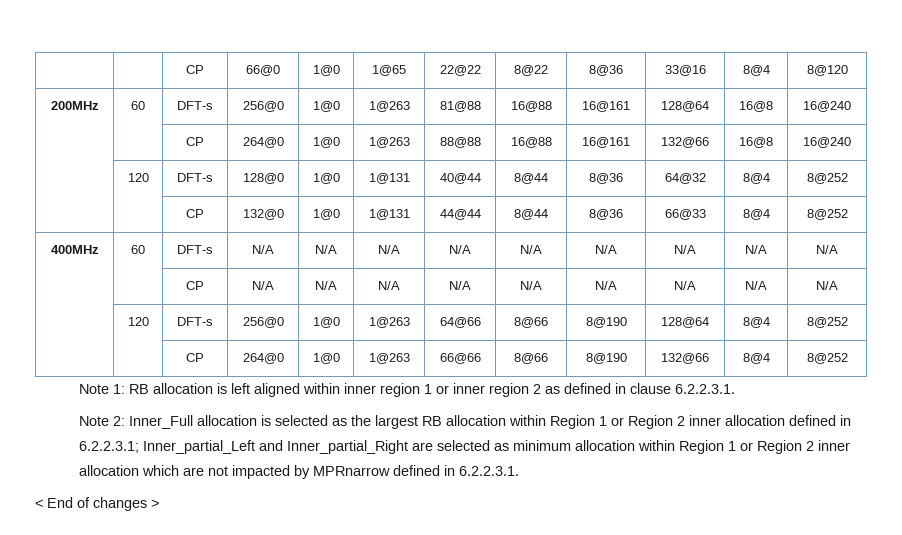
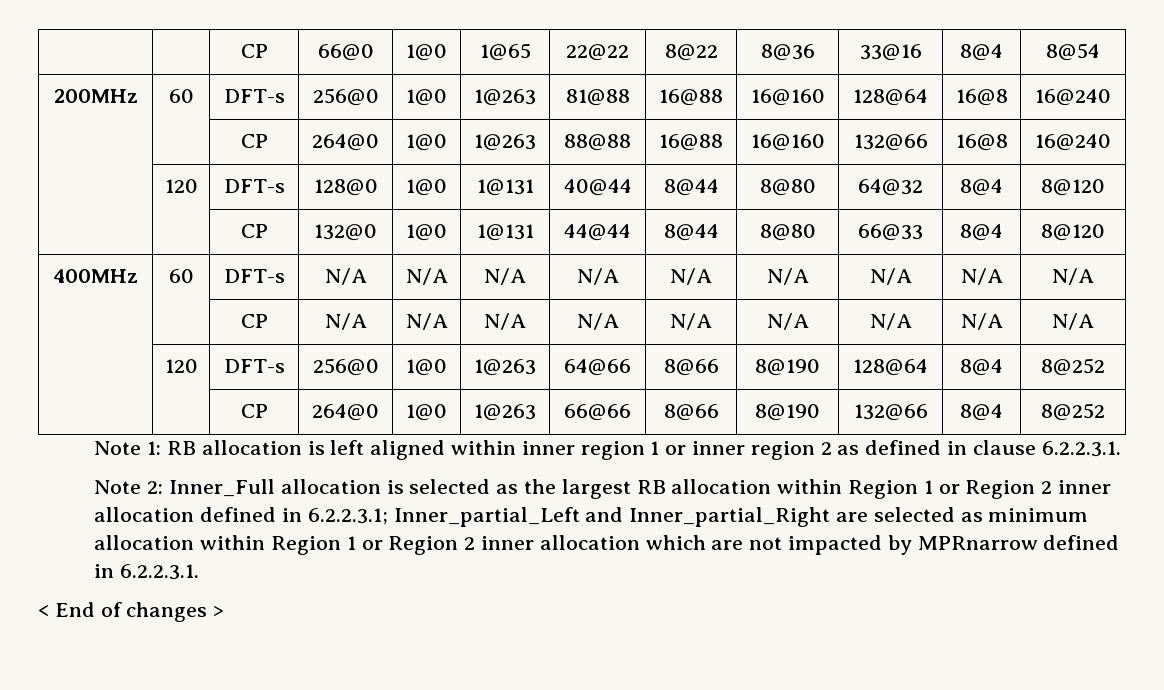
- | | CP | 66@0 | 1@0 | 1@65 | 22@22 | 8@22 | 8@36 | 33@16 | 8@4 | 8@120
+ | | CP | 66@0 | 1@0 | 1@65 | 22@22 | 8@22 | 8@36 | 33@16 | 8@4 | 8@54
- 200MHz | 60 | DFT-s | 256@0 | 1@0 | 1@263 | 81@88 | 16@88 | 16@161 | 128@64 | 16@8 | 16@240
+ 200MHz | 60 | DFT-s | 256@0 | 1@0 | 1@263 | 81@88 | 16@88 | 16@160 | 128@64 | 16@8 | 16@240
- | | CP | 264@0 | 1@0 | 1@263 | 88@88 | 16@88 | 16@161 | 132@66 | 16@8 | 16@240
+ | | CP | 264@0 | 1@0 | 1@263 | 88@88 | 16@88 | 16@160 | 132@66 | 16@8 | 16@240
- | 120 | DFT-s | 128@0 | 1@0 | 1@131 | 40@44 | 8@44 | 8@36 | 64@32 | 8@4 | 8@252
+ | 120 | DFT-s | 128@0 | 1@0 | 1@131 | 40@44 | 8@44 | 8@80 | 64@32 | 8@4 | 8@120
- | | CP | 132@0 | 1@0 | 1@131 | 44@44 | 8@44 | 8@36 | 66@33 | 8@4 | 8@252
+ | | CP | 132@0 | 1@0 | 1@131 | 44@44 | 8@44 | 8@80 | 66@33 | 8@4 | 8@120

